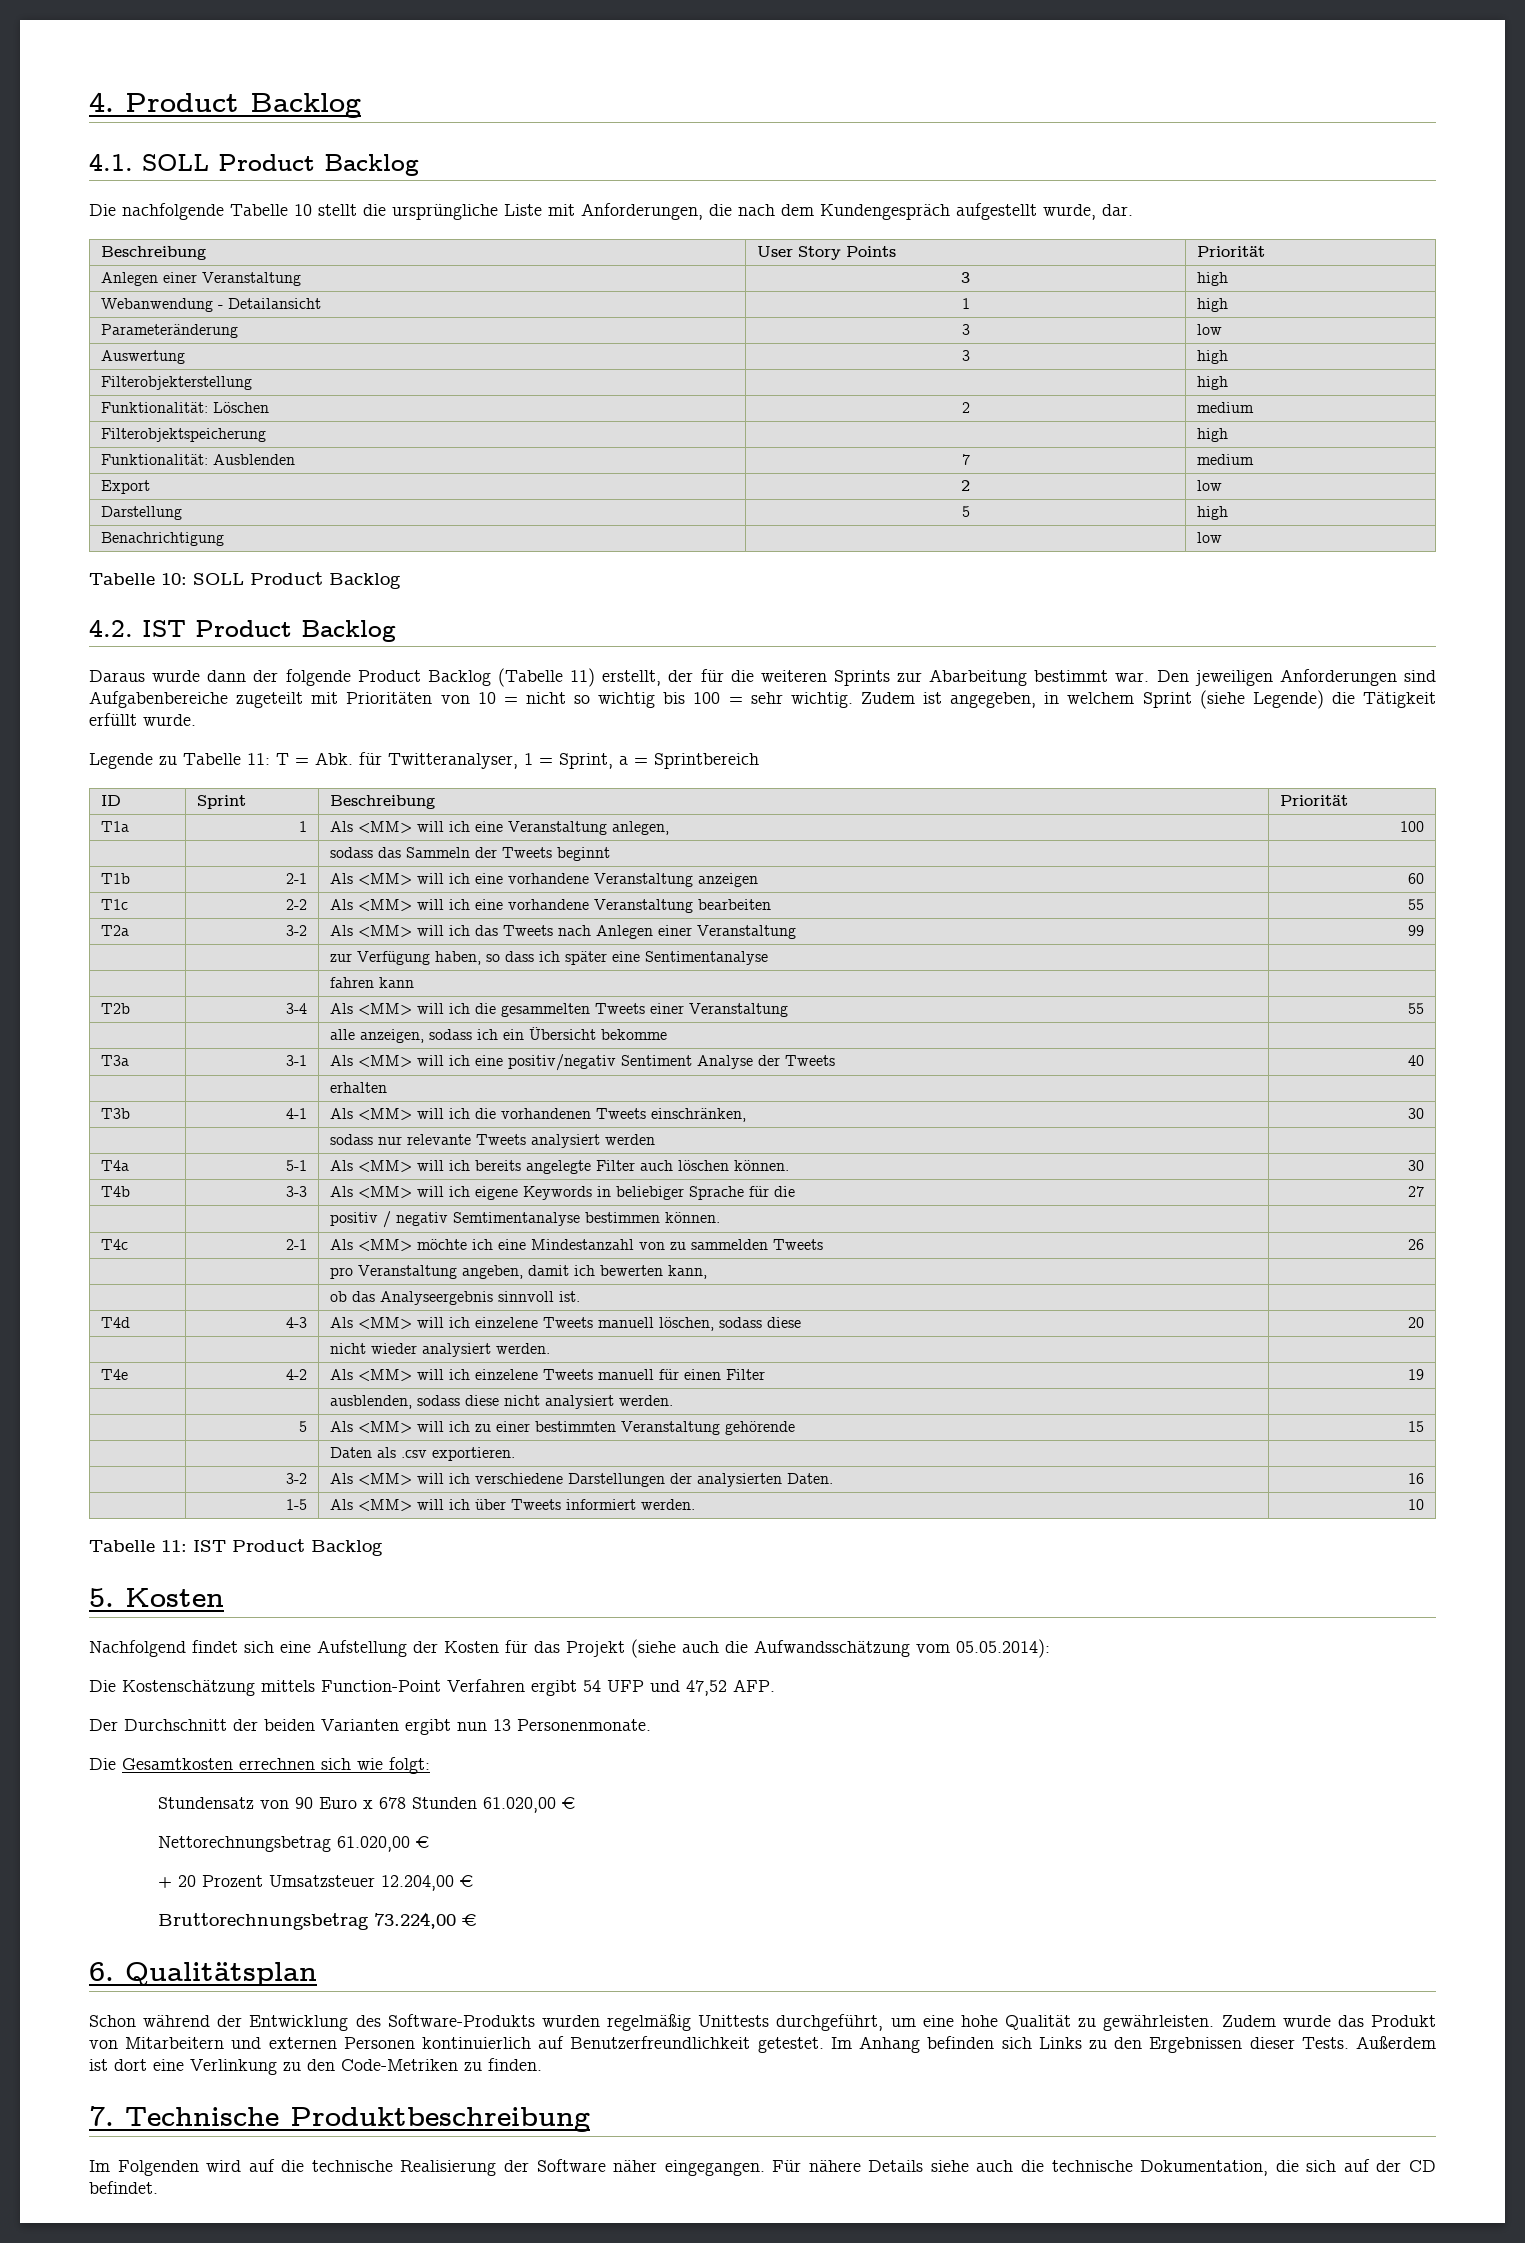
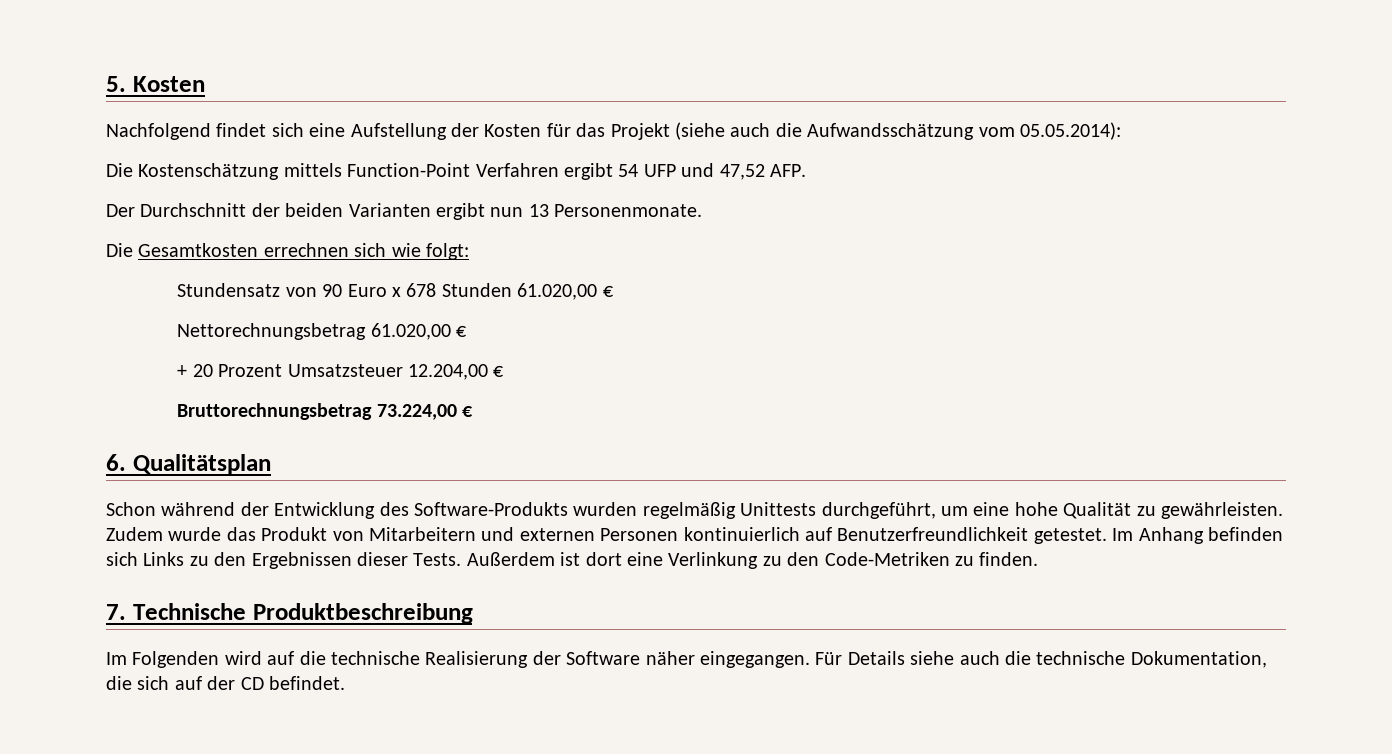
- 4. Product Backlog
- 4.1. SOLL Product Backlog
- Die nachfolgende Tabelle 10 stellt die ursprüngliche Liste mit Anforderungen, die nach dem Kundengespräch aufgestellt wurde, dar.
- Beschreibung | User Story Points | Priorität
- Anlegen einer Veranstaltung | 3 | high
- Webanwendung - Detailansicht | 1 | high
- Parameteränderung | 3 | low
- Auswertung | 3 | high
- Filterobjekterstellung | | high
- Funktionalität: Löschen | 2 | medium
- Filterobjektspeicherung | | high
- Funktionalität: Ausblenden | 7 | medium
- Export | 2 | low
- Darstellung | 5 | high
- Benachrichtigung | | low
- Tabelle 10: SOLL Product Backlog
- 4.2. IST Product Backlog
- Daraus wurde dann der folgende Product Backlog (Tabelle 11) erstellt, der für die weiteren Sprints zur Abarbeitung bestimmt war. Den jeweiligen Anforderungen sind Aufgabenbereiche zugeteilt mit Prioritäten von 10 = nicht so wichtig bis 100 = sehr wichtig. Zudem ist angegeben, in welchem Sprint (siehe Legende) die Tätigkeit erfüllt wurde.
- Legende zu Tabelle 11: T = Abk. für Twitteranalyser, 1 = Sprint, a = Sprintbereich
- ID | Sprint | Beschreibung | Priorität
- T1a | 1 | Als <MM> will ich eine Veranstaltung anlegen, | 100
- | | sodass das Sammeln der Tweets beginnt |
- T1b | 2-1 | Als <MM> will ich eine vorhandene Veranstaltung anzeigen | 60
- T1c | 2-2 | Als <MM> will ich eine vorhandene Veranstaltung bearbeiten | 55
- T2a | 3-2 | Als <MM> will ich das Tweets nach Anlegen einer Veranstaltung | 99
- | | zur Verfügung haben, so dass ich später eine Sentimentanalyse |
- | | fahren kann |
- T2b | 3-4 | Als <MM> will ich die gesammelten Tweets einer Veranstaltung | 55
- | | alle anzeigen, sodass ich ein Übersicht bekomme |
- T3a | 3-1 | Als <MM> will ich eine positiv/negativ Sentiment Analyse der Tweets | 40
- | | erhalten |
- T3b | 4-1 | Als <MM> will ich die vorhandenen Tweets einschränken, | 30
- | | sodass nur relevante Tweets analysiert werden |
- T4a | 5-1 | Als <MM> will ich bereits angelegte Filter auch löschen können. | 30
- T4b | 3-3 | Als <MM> will ich eigene Keywords in beliebiger Sprache für die | 27
- | | positiv / negativ Semtimentanalyse bestimmen können. |
- T4c | 2-1 | Als <MM> möchte ich eine Mindestanzahl von zu sammelden Tweets | 26
- | | pro Veranstaltung angeben, damit ich bewerten kann, |
- | | ob das Analyseergebnis sinnvoll ist. |
- T4d | 4-3 | Als <MM> will ich einzelene Tweets manuell löschen, sodass diese | 20
- | | nicht wieder analysiert werden. |
- T4e | 4-2 | Als <MM> will ich einzelene Tweets manuell für einen Filter | 19
- | | ausblenden, sodass diese nicht analysiert werden. |
- | 5 | Als <MM> will ich zu einer bestimmten Veranstaltung gehörende | 15
- | | Daten als .csv exportieren. |
- | 3-2 | Als <MM> will ich verschiedene Darstellungen der analysierten Daten. | 16
- | 1-5 | Als <MM> will ich über Tweets informiert werden. | 10
- Tabelle 11: IST Product Backlog
- Für nähere Details siehe auch die technische Dokumentation, die sich auf der CD befindet.
+ Für Details siehe auch die technische Dokumentation, die sich auf der CD befindet.

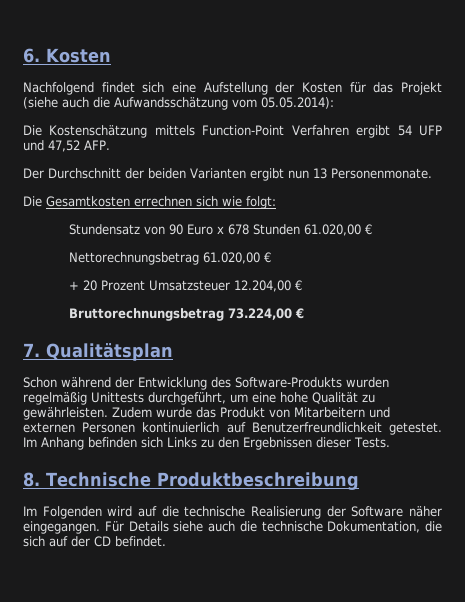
- 5. Kosten
+ 6. Kosten
- 6. Qualitätsplan
+ 7. Qualitätsplan
- Im Anhang befinden sich Links zu den Ergebnissen dieser Tests. Außerdem ist dort eine Verlinkung zu den Code-Metriken zu finden.
- 7. Technische Produktbeschreibung
+ Im Anhang befinden sich Links zu den Ergebnissen dieser Tests.
+ 8. Technische Produktbeschreibung

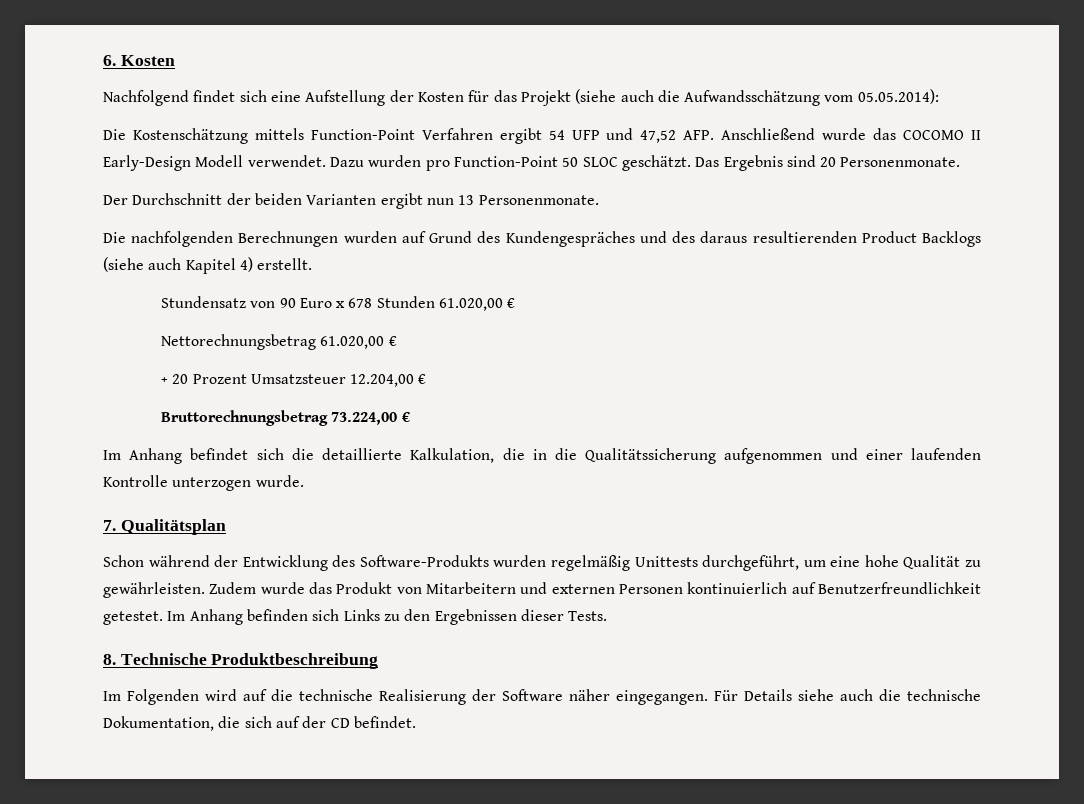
- Die Kostenschätzung mittels Function-Point Verfahren ergibt 54 UFP und 47,52 AFP.
+ Die Kostenschätzung mittels Function-Point Verfahren ergibt 54 UFP und 47,52 AFP. Anschließend wurde das COCOMO II Early-Design Modell verwendet. Dazu wurden pro Function-Point 50 SLOC geschätzt. Das Ergebnis sind 20 Personenmonate.
- Die Gesamtkosten errechnen sich wie folgt:
+ Die nachfolgenden Berechnungen wurden auf Grund des Kundengespräches und des daraus resultierenden Product Backlogs (siehe auch Kapitel 4) erstellt.
+ Im Anhang befindet sich die detaillierte Kalkulation, die in die Qualitätssicherung aufgenommen und einer laufenden Kontrolle unterzogen wurde.

